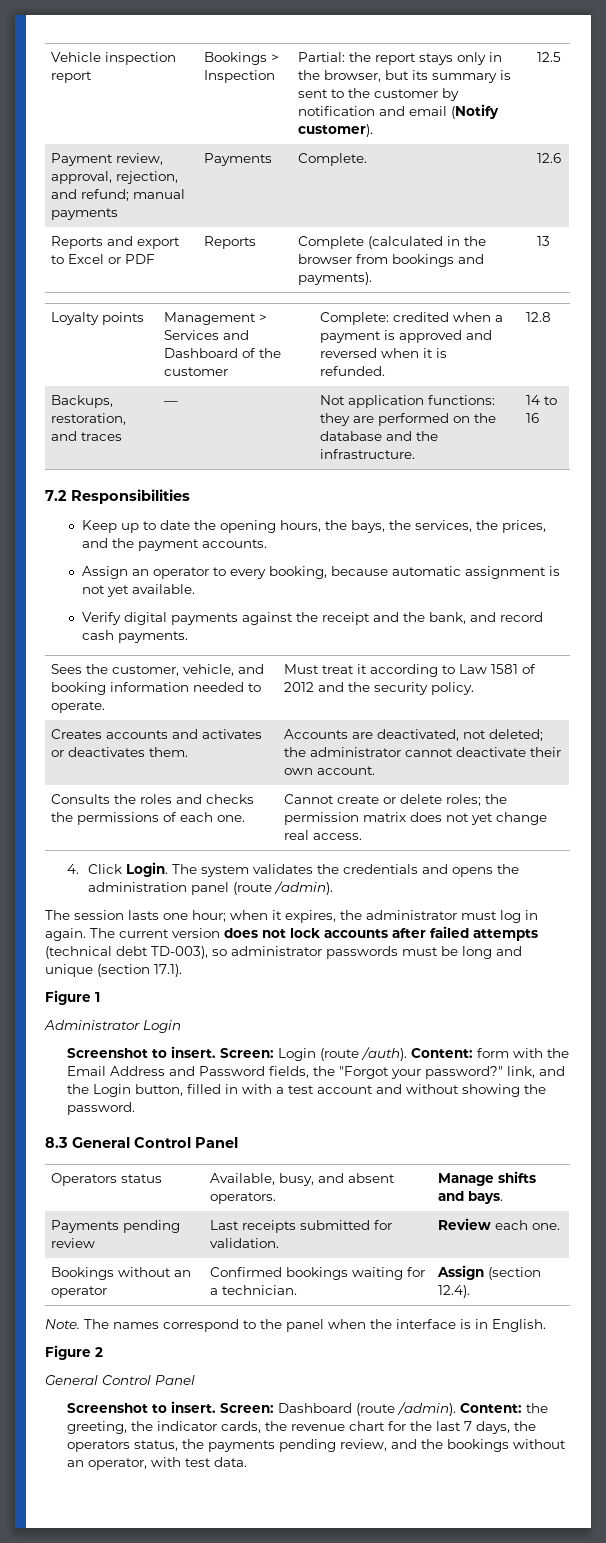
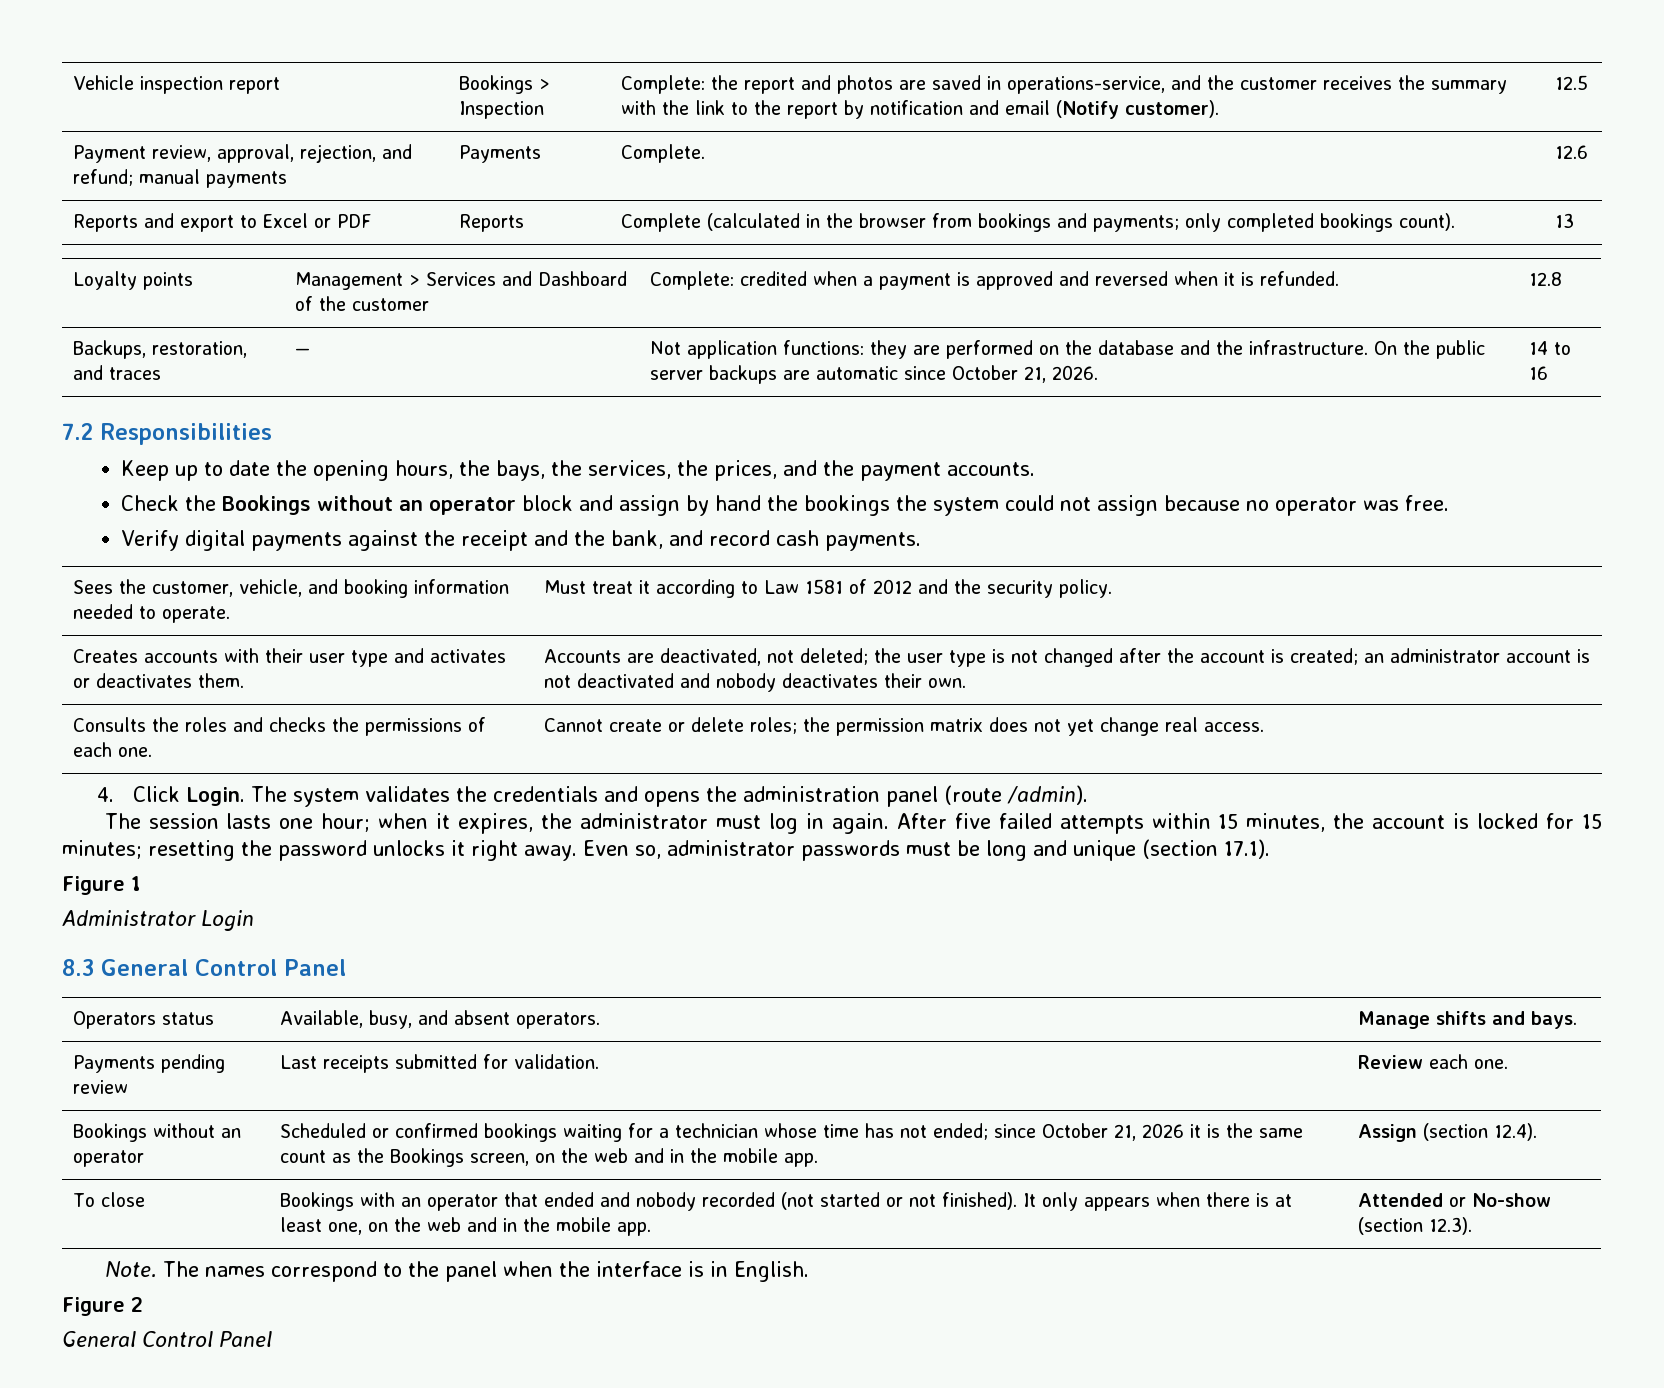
- Vehicle inspection report | Bookings > Inspection | Partial: the report stays only in the browser, but its summary is sent to the customer by notification and email (Notify customer). | 12.5
+ Vehicle inspection report | Bookings > Inspection | Complete: the report and photos are saved in operations-service, and the customer receives the summary with the link to the report by notification and email (Notify customer). | 12.5
- Reports and export to Excel or PDF | Reports | Complete (calculated in the browser from bookings and payments). | 13
+ Reports and export to Excel or PDF | Reports | Complete (calculated in the browser from bookings and payments; only completed bookings count). | 13
- Backups, restoration, and traces | — | Not application functions: they are performed on the database and the infrastructure. | 14 to 16
+ Backups, restoration, and traces | — | Not application functions: they are performed on the database and the infrastructure. On the public server backups are automatic since October 21, 2026. | 14 to 16
- Assign an operator to every booking, because automatic assignment is not yet available.
+ Check the Bookings without an operator block and assign by hand the bookings the system could not assign because no operator was free.
- Creates accounts and activates or deactivates them. | Accounts are deactivated, not deleted; the administrator cannot deactivate their own account.
+ Creates accounts with their user type and activates or deactivates them. | Accounts are deactivated, not deleted; the user type is not changed after the account is created; an administrator account is not deactivated and nobody deactivates their own.
- The current version does not lock accounts after failed attempts (technical debt TD-003), so administrator passwords must be long and unique (section 17.1).
+ After five failed attempts within 15 minutes, the account is locked for 15 minutes; resetting the password unlocks it right away. Even so, administrator passwords must be long and unique (section 17.1).
- Screenshot to insert. Screen: Login (route /auth). Content: form with the Email Address and Password fields, the "Forgot your password?" link, and the Login button, filled in with a test account and without showing the password.
- Confirmed bookings waiting for a technician. | Assign (section 12.4).
+ Scheduled or confirmed bookings waiting for a technician whose time has not ended; since October 21, 2026 it is the same count as the Bookings screen, on the web and in the mobile app. | Assign (section 12.4).
+ To close | Bookings with an operator that ended and nobody recorded (not started or not finished). It only appears when there is at least one, on the web and in the mobile app. | Attended or No-show (section 12.3).
- Screenshot to insert. Screen: Dashboard (route /admin). Content: the greeting, the indicator cards, the revenue chart for the last 7 days, the operators status, the payments pending review, and the bookings without an operator, with test data.

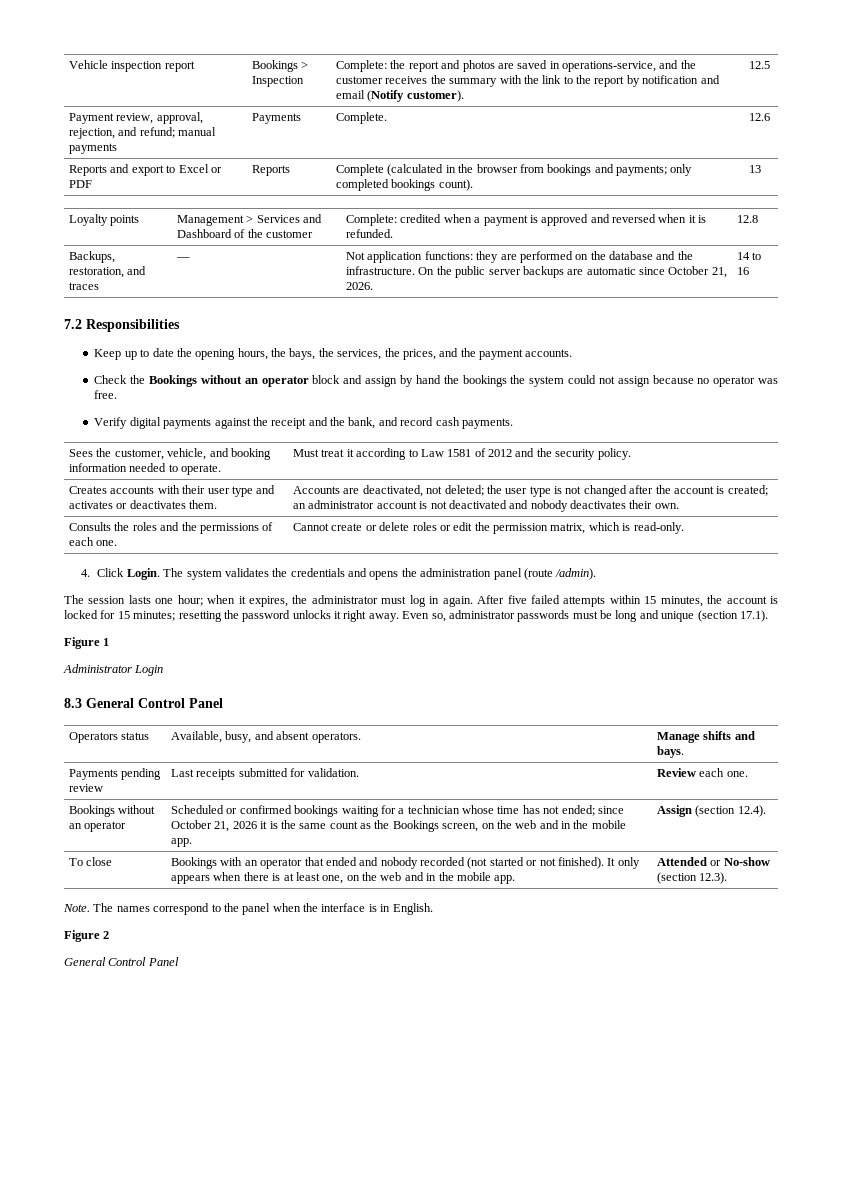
- Consults the roles and checks the permissions of each one. | Cannot create or delete roles; the permission matrix does not yet change real access.
+ Consults the roles and the permissions of each one. | Cannot create or delete roles or edit the permission matrix, which is read-only.

